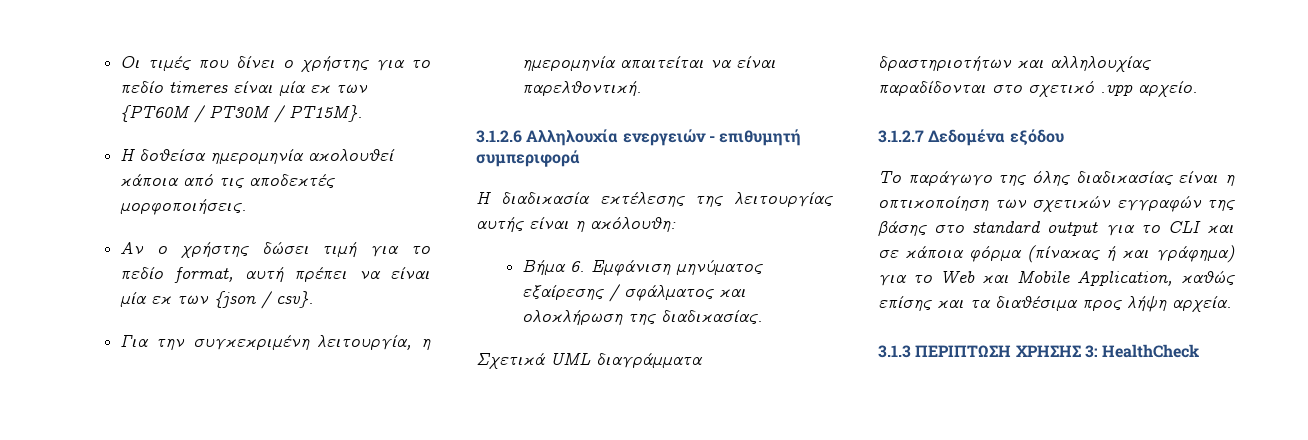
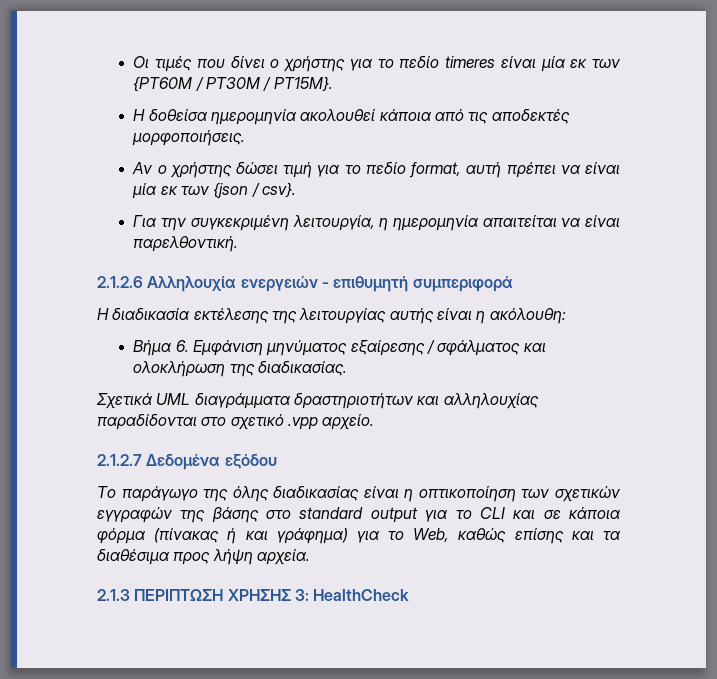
- 3.1.2.6 Αλληλουχία ενεργειών - επιθυμητή συμπεριφορά
+ 2.1.2.6 Αλληλουχία ενεργειών - επιθυμητή συμπεριφορά
- 3.1.2.7 Δεδομένα εξόδου
+ 2.1.2.7 Δεδομένα εξόδου
- Το παράγωγο της όλης διαδικασίας είναι η οπτικοποίηση των σχετικών εγγραφών της βάσης στο standard output για το CLI και σε κάποια φόρμα (πίνακας ή και γράφημα) για το Web και Mobile Application, καθώς επίσης και τα διαθέσιμα προς λήψη αρχεία.
+ Το παράγωγο της όλης διαδικασίας είναι η οπτικοποίηση των σχετικών εγγραφών της βάσης στο standard output για το CLI και σε κάποια φόρμα (πίνακας ή και γράφημα) για το Web, καθώς επίσης και τα διαθέσιμα προς λήψη αρχεία.
- 3.1.3 ΠΕΡΙΠΤΩΣΗ ΧΡΗΣΗΣ 3: HealthCheck
+ 2.1.3 ΠΕΡΙΠΤΩΣΗ ΧΡΗΣΗΣ 3: HealthCheck

